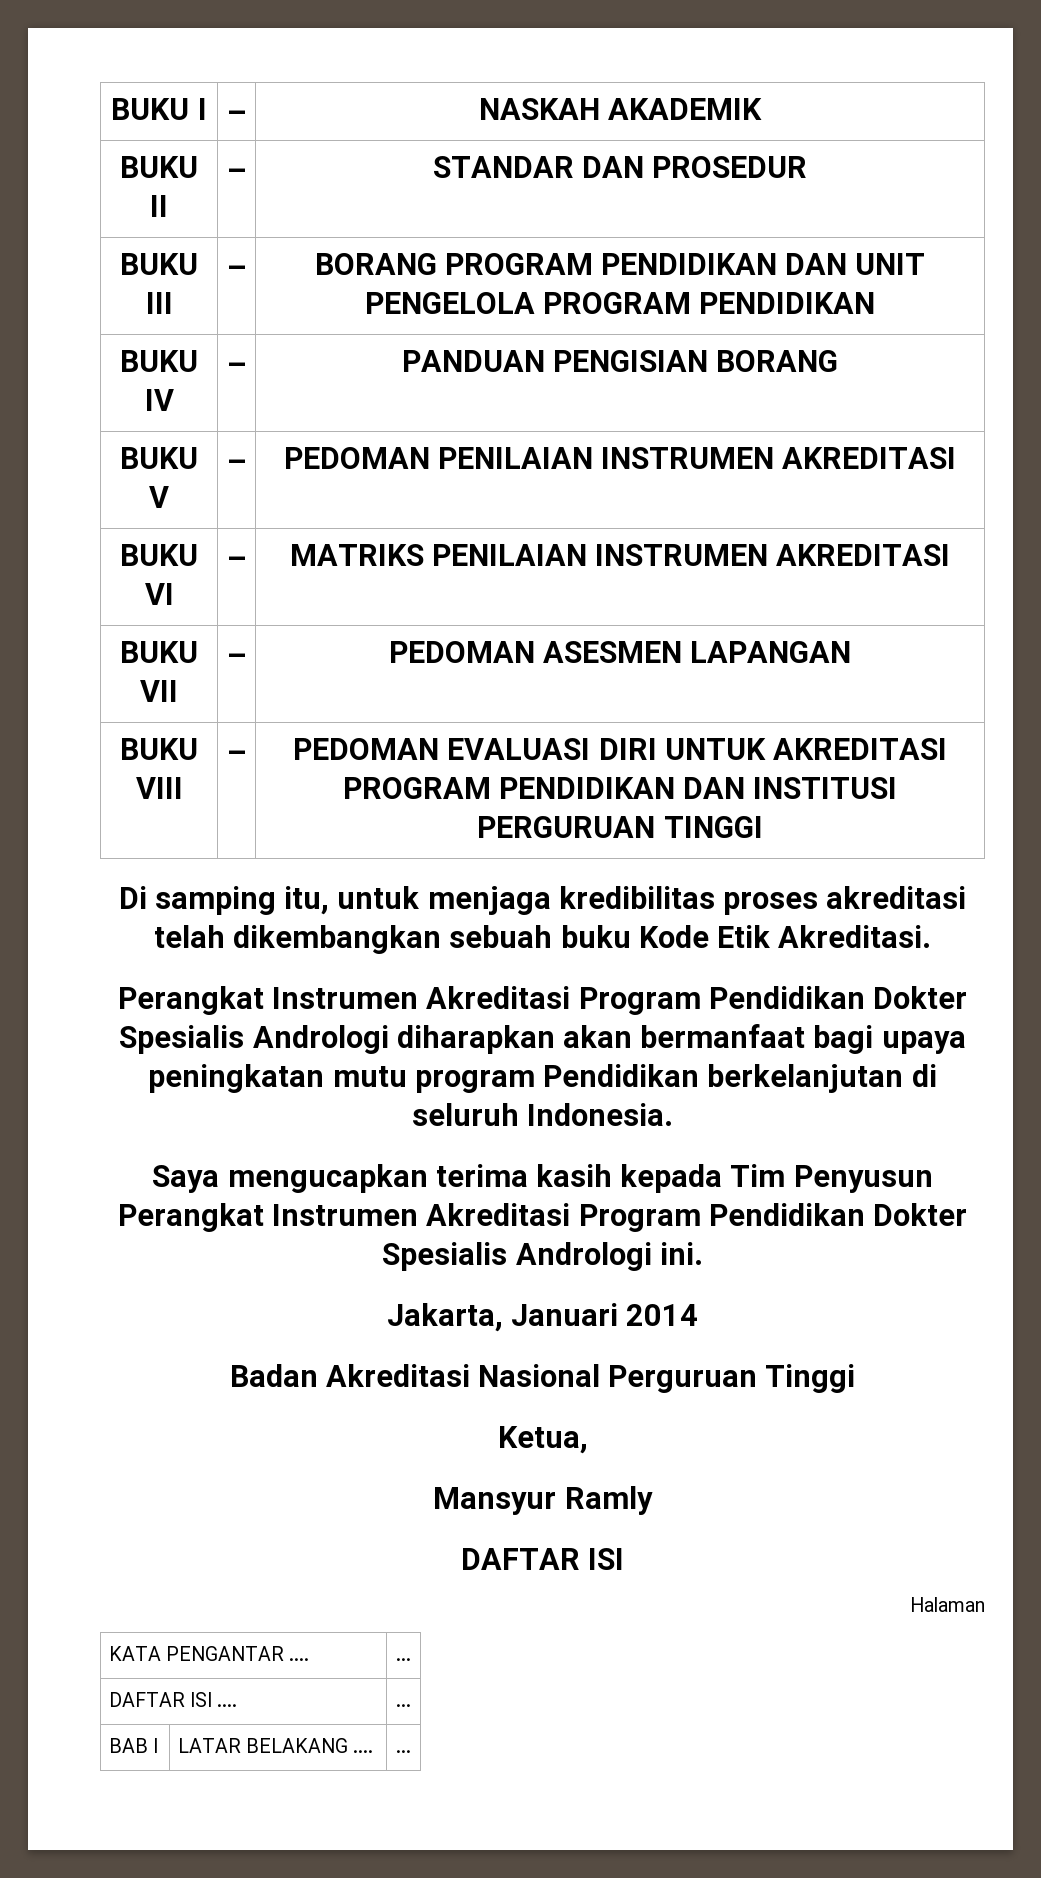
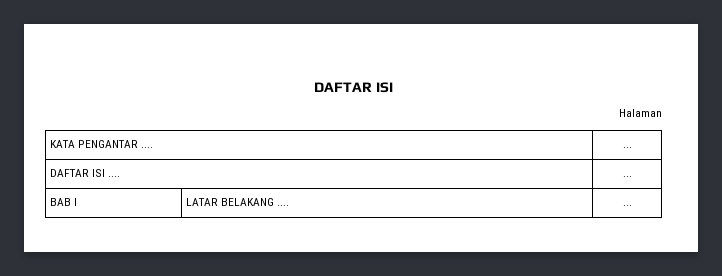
- BUKU I | – | NASKAH AKADEMIK
- BUKU II | – | STANDAR DAN PROSEDUR
- BUKU III | – | BORANG PROGRAM PENDIDIKAN DAN UNIT PENGELOLA PROGRAM PENDIDIKAN
- BUKU IV | – | PANDUAN PENGISIAN BORANG
- BUKU V | – | PEDOMAN PENILAIAN INSTRUMEN AKREDITASI
- BUKU VI | – | MATRIKS PENILAIAN INSTRUMEN AKREDITASI
- BUKU VII | – | PEDOMAN ASESMEN LAPANGAN
- BUKU VIII | – | PEDOMAN EVALUASI DIRI UNTUK AKREDITASI PROGRAM PENDIDIKAN DAN INSTITUSI PERGURUAN TINGGI
- Di samping itu, untuk menjaga kredibilitas proses akreditasi telah dikembangkan sebuah buku Kode Etik Akreditasi.
- Perangkat Instrumen Akreditasi Program Pendidikan Dokter Spesialis Andrologi diharapkan akan bermanfaat bagi upaya peningkatan mutu program Pendidikan berkelanjutan di seluruh Indonesia.
- Saya mengucapkan terima kasih kepada Tim Penyusun Perangkat Instrumen Akreditasi Program Pendidikan Dokter Spesialis Andrologi ini.
- Jakarta, Januari 2014
- Badan Akreditasi Nasional Perguruan Tinggi
- Ketua,
- Mansyur Ramly

